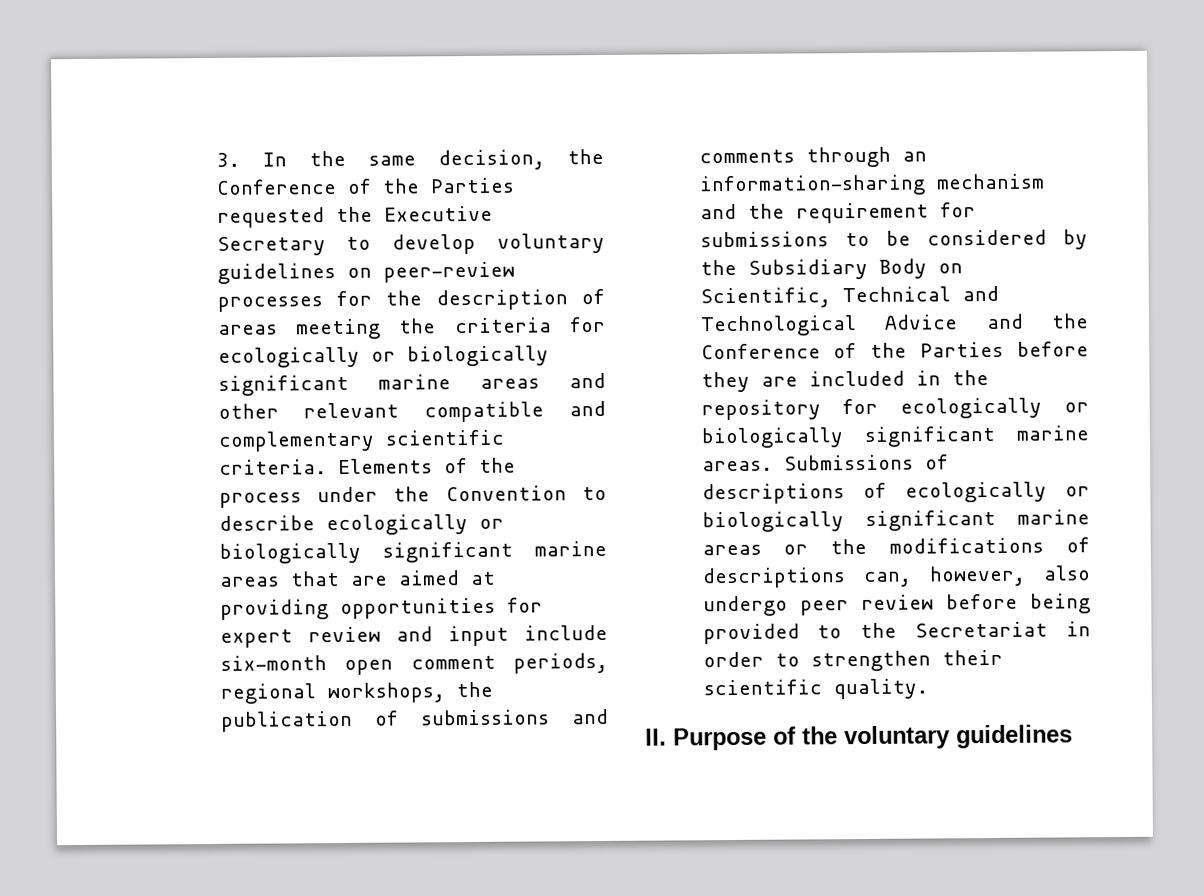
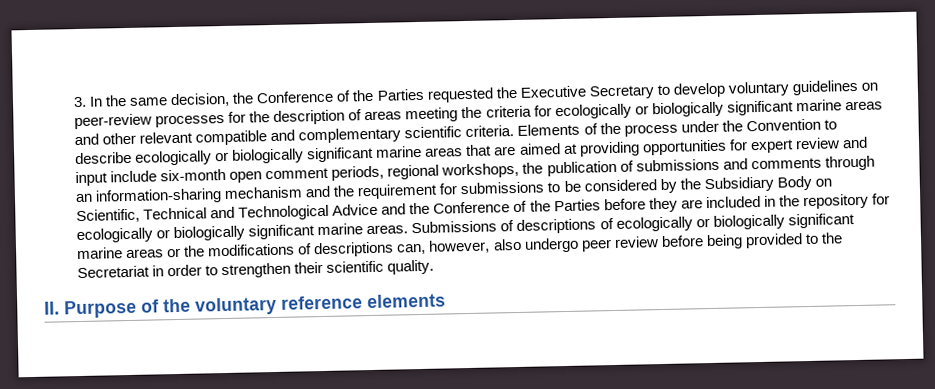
- II. Purpose of the voluntary guidelines
+ II. Purpose of the voluntary reference elements

